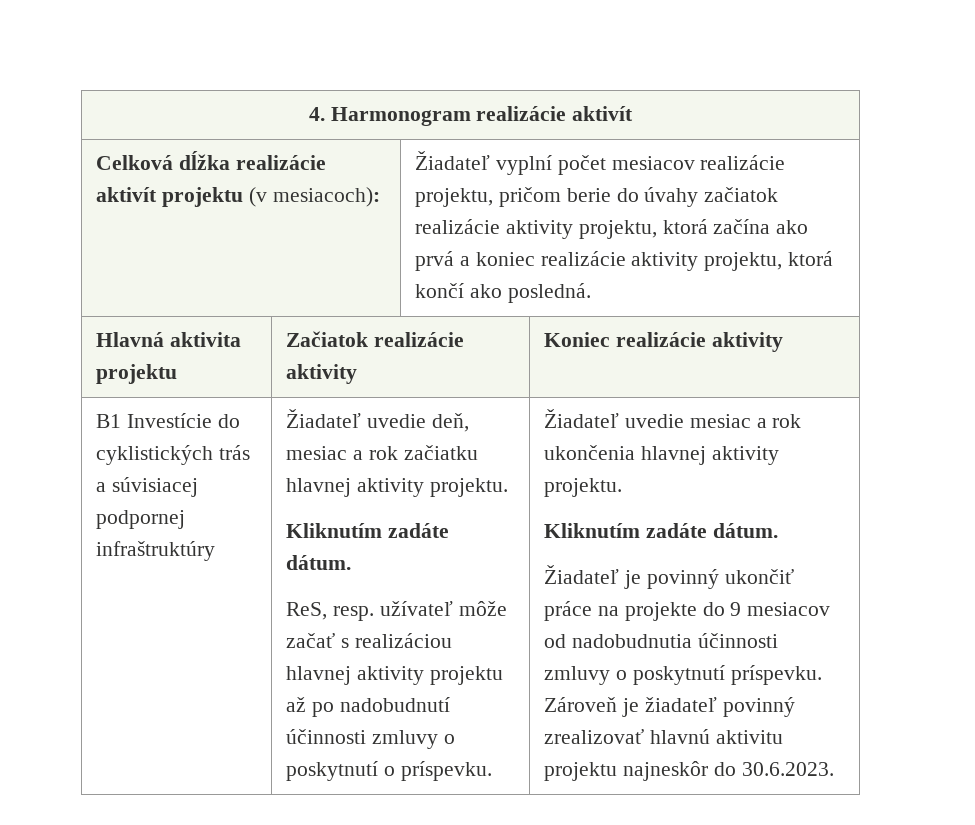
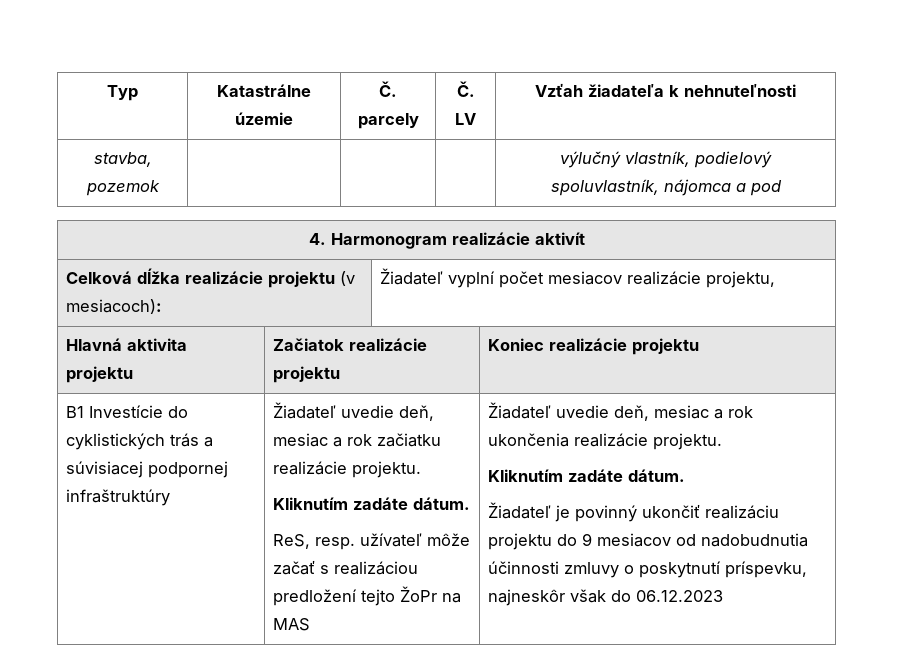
+ Typ | Katastrálne územie | Č. parcely | Č. LV | Vzťah žiadateľa k nehnuteľnosti
+ stavba, pozemok | | | | výlučný vlastník, podielový spoluvlastník, nájomca a pod
- Celková dĺžka realizácie aktivít projektu (v mesiacoch): | Žiadateľ vyplní počet mesiacov realizácie projektu, pričom berie do úvahy začiatok realizácie aktivity projektu, ktorá začína ako prvá a koniec realizácie aktivity projektu, ktorá končí ako posledná.
+ Celková dĺžka realizácie projektu (v mesiacoch): | Žiadateľ vyplní počet mesiacov realizácie projektu,
- Hlavná aktivita projektu | Začiatok realizácie aktivity | Koniec realizácie aktivity
+ Hlavná aktivita projektu | Začiatok realizácie projektu | Koniec realizácie projektu
- Žiadateľ uvedie deň, mesiac a rok začiatku hlavnej aktivity projektu.
+ Žiadateľ uvedie deň, mesiac a rok začiatku realizácie projektu.
- ReS, resp. užívateľ môže začať s realizáciou hlavnej aktivity projektu až po nadobudnutí účinnosti zmluvy o poskytnutí o príspevku. | Žiadateľ uvedie mesiac a rok ukončenia hlavnej aktivity projektu.
+ ReS, resp. užívateľ môže začať s realizáciou predložení tejto ŽoPr na MAS | Žiadateľ uvedie deň, mesiac a rok ukončenia realizácie projektu.
- Žiadateľ je povinný ukončiť práce na projekte do 9 mesiacov od nadobudnutia účinnosti zmluvy o poskytnutí príspevku. Zároveň je žiadateľ povinný zrealizovať hlavnú aktivitu projektu najneskôr do 30.6.2023.
+ Žiadateľ je povinný ukončiť realizáciu projektu do 9 mesiacov od nadobudnutia účinnosti zmluvy o poskytnutí príspevku, najneskôr však do 06.12.2023

